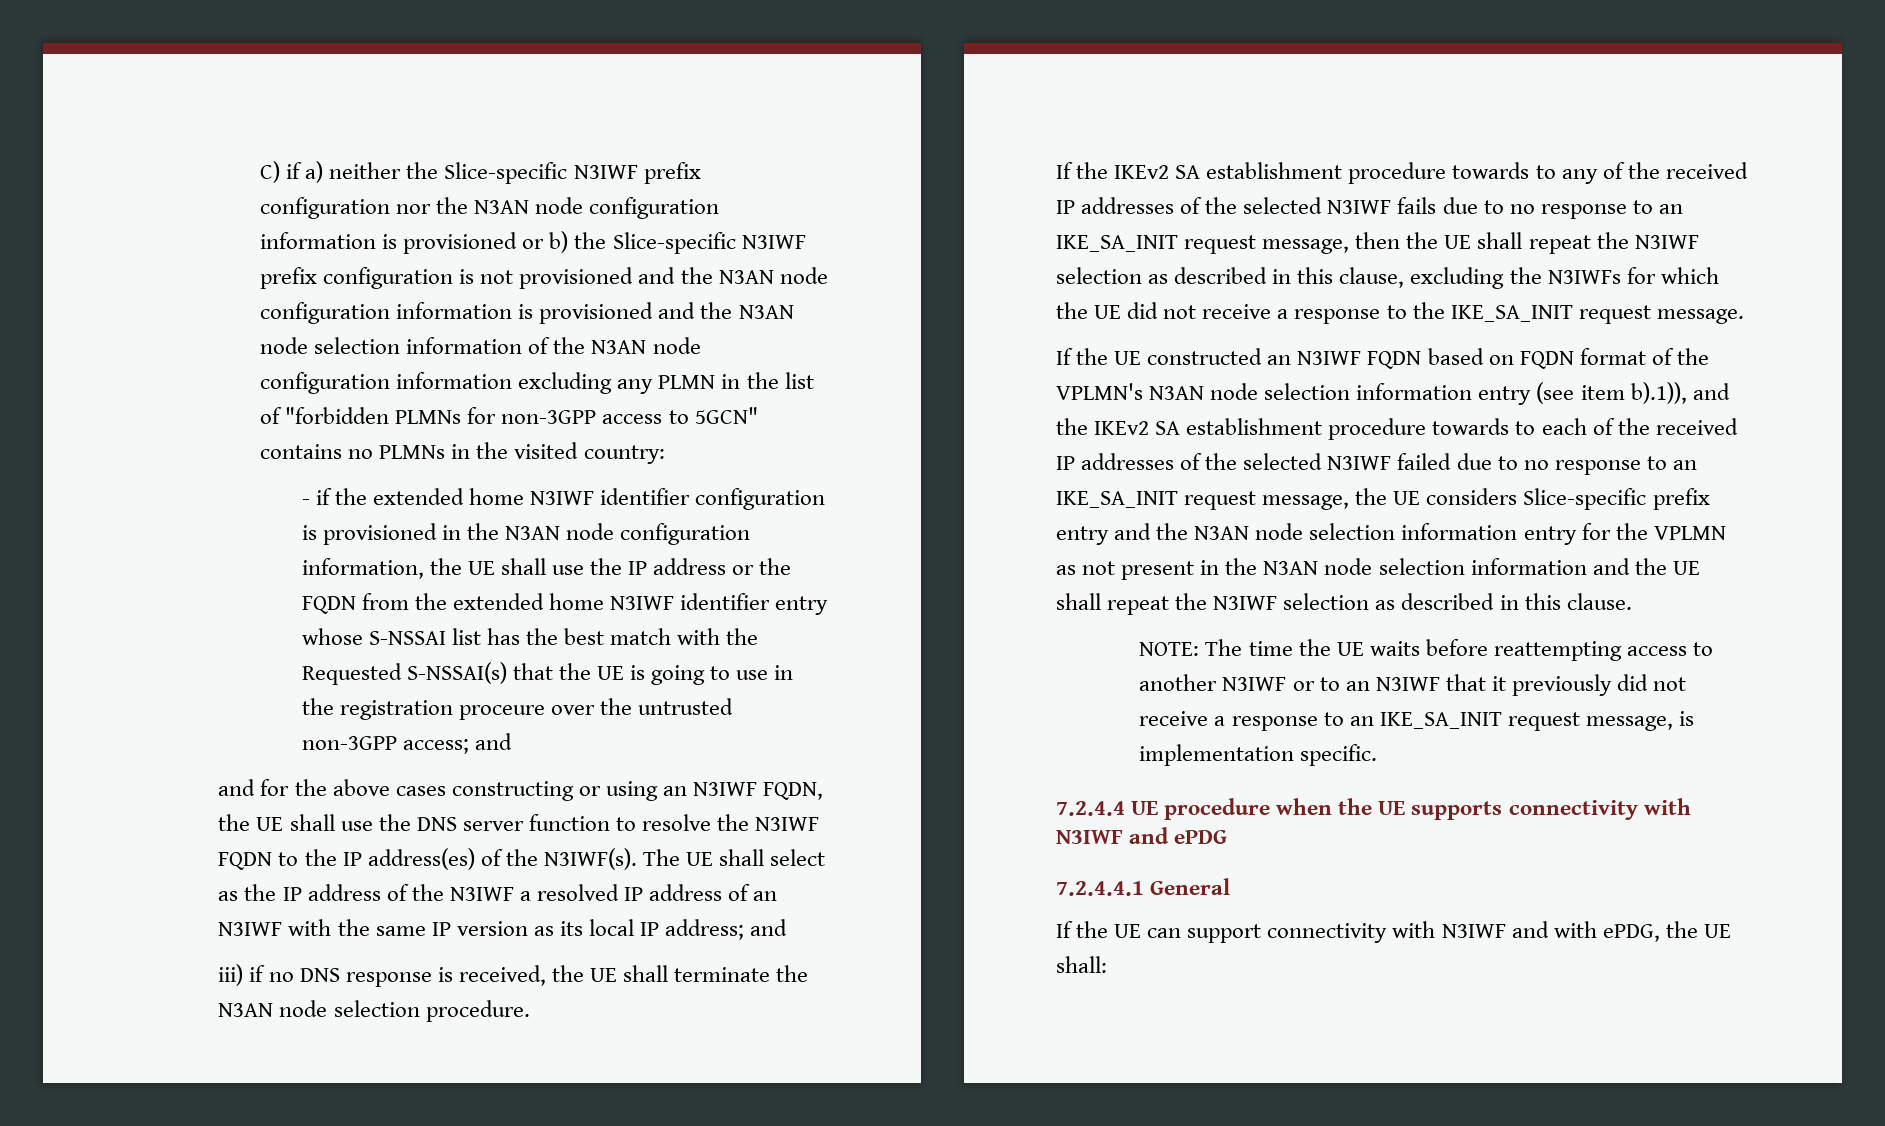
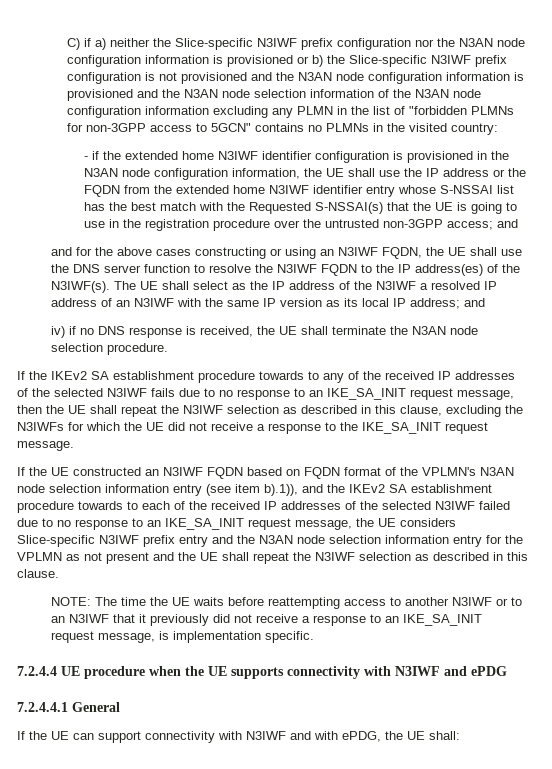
- - if the extended home N3IWF identifier configuration is provisioned in the N3AN node configuration information, the UE shall use the IP address or the FQDN from the extended home N3IWF identifier entry whose S-NSSAI list has the best match with the Requested S-NSSAI(s) that the UE is going to use in the registration proceure over the untrusted non-3GPP access; and
+ - if the extended home N3IWF identifier configuration is provisioned in the N3AN node configuration information, the UE shall use the IP address or the FQDN from the extended home N3IWF identifier entry whose S-NSSAI list has the best match with the Requested S-NSSAI(s) that the UE is going to use in the registration procedure over the untrusted non-3GPP access; and
- iii) if no DNS response is received, the UE shall terminate the N3AN node selection procedure.
+ iv) if no DNS response is received, the UE shall terminate the N3AN node selection procedure.
- If the UE constructed an N3IWF FQDN based on FQDN format of the VPLMN's N3AN node selection information entry (see item b).1)), and the IKEv2 SA establishment procedure towards to each of the received IP addresses of the selected N3IWF failed due to no response to an IKE_SA_INIT request message, the UE considers Slice-specific prefix entry and the N3AN node selection information entry for the VPLMN as not present in the N3AN node selection information and the UE shall repeat the N3IWF selection as described in this clause.
+ If the UE constructed an N3IWF FQDN based on FQDN format of the VPLMN's N3AN node selection information entry (see item b).1)), and the IKEv2 SA establishment procedure towards to each of the received IP addresses of the selected N3IWF failed due to no response to an IKE_SA_INIT request message, the UE considers Slice-specific N3IWF prefix entry and the N3AN node selection information entry for the VPLMN as not present and the UE shall repeat the N3IWF selection as described in this clause.

